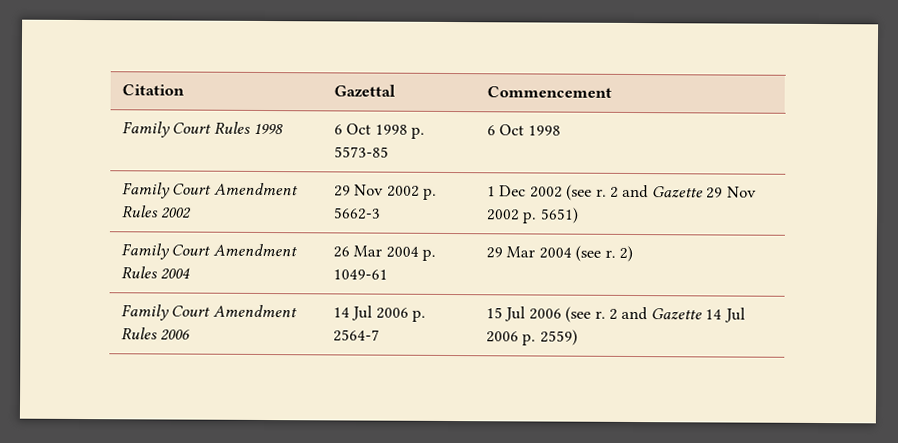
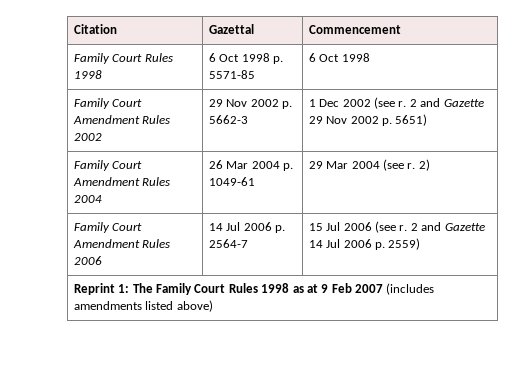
- Family Court Rules 1998 | 6 Oct 1998 p. 5573-85 | 6 Oct 1998
+ Family Court Rules 1998 | 6 Oct 1998 p. 5571-85 | 6 Oct 1998
+ Reprint 1: The Family Court Rules 1998 as at 9 Feb 2007 (includes amendments listed above)

